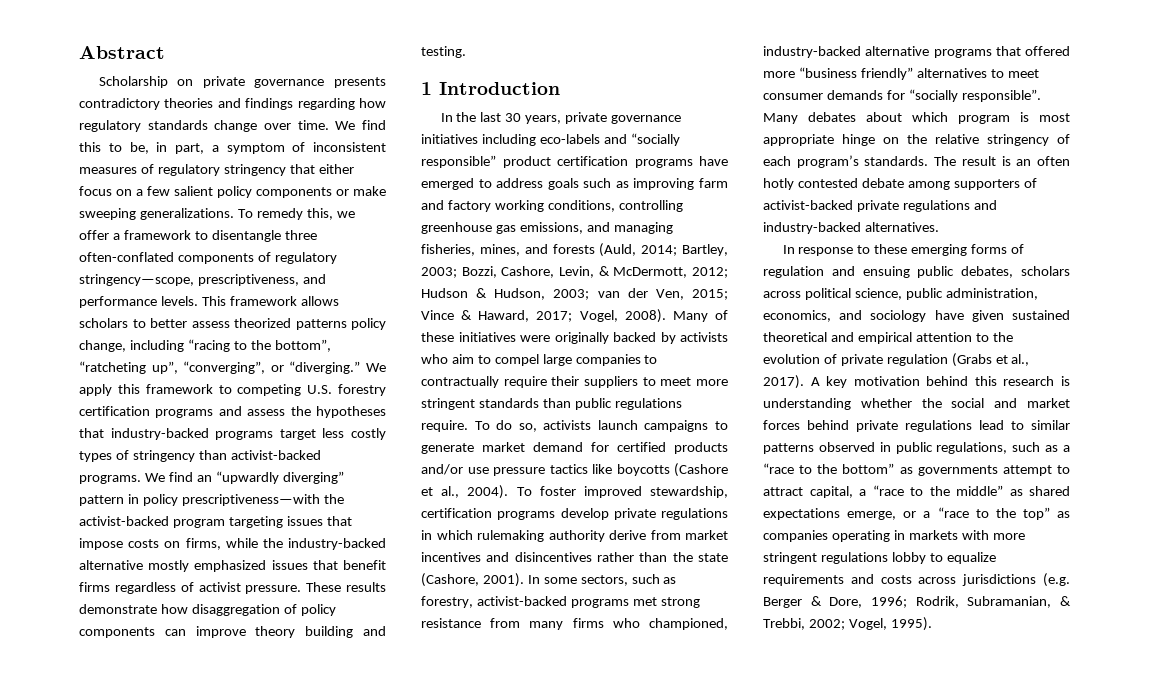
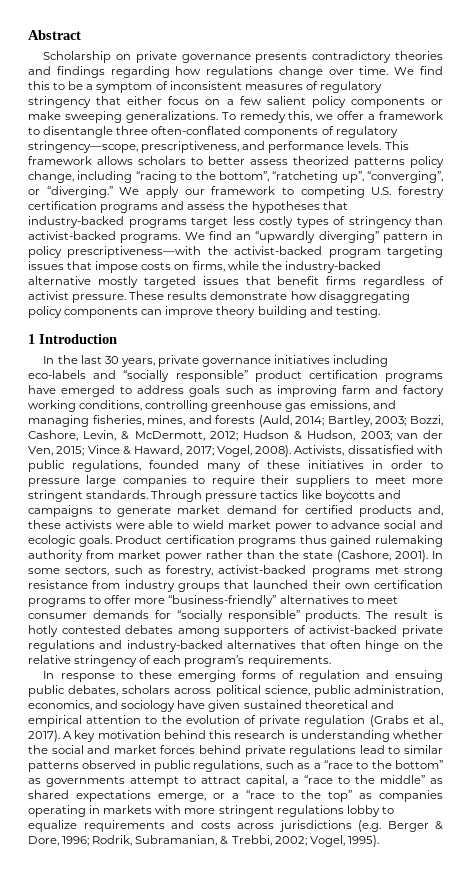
- Scholarship on private governance presents contradictory theories and findings regarding how regulatory standards change over time.
+ Scholarship on private governance presents contradictory theories and findings regarding how regulations change over time.
- We find this to be, in part, a symptom of inconsistent measures of regulatory stringency that either focus on a few salient policy components or make sweeping generalizations.
+ We find this to be a symptom of inconsistent measures of regulatory stringency that either focus on a few salient policy components or make sweeping generalizations.
- We apply this framework to competing U.S. forestry certification programs and assess the hypotheses that industry-backed programs target less costly types of stringency than activist-backed programs.
+ We apply our framework to competing U.S. forestry certification programs and assess the hypotheses that industry-backed programs target less costly types of stringency than activist-backed programs.
- We find an “upwardly diverging” pattern in policy prescriptiveness—with the activist-backed program targeting issues that impose costs on firms, while the industry-backed alternative mostly emphasized issues that benefit firms regardless of activist pressure.
+ We find an “upwardly diverging” pattern in policy prescriptiveness—with the activist-backed program targeting issues that impose costs on firms, while the industry-backed alternative mostly targeted issues that benefit firms regardless of activist pressure.
- These results demonstrate how disaggregation of policy components can improve theory building and testing.
+ These results demonstrate how disaggregating policy components can improve theory building and testing.
- Many of these initiatives were originally backed by activists who aim to compel large companies to contractually require their suppliers to meet more stringent standards than public regulations require. To do so, activists launch campaigns to generate market demand for certified products and/or use pressure tactics like boycotts (Cashore et al., 2004). To foster improved stewardship, certification programs develop private regulations in which rulemaking authority derive from market incentives and disincentives rather than the state (Cashore, 2001).
+ Activists, dissatisfied with public regulations, founded many of these initiatives in order to pressure large companies to require their suppliers to meet more stringent standards. Through pressure tactics like boycotts and campaigns to generate market demand for certified products and, these activists were able to wield market power to advance social and ecologic goals. Product certification programs thus gained rulemaking authority from market power rather than the state (Cashore, 2001).
- In some sectors, such as forestry, activist-backed programs met strong resistance from many firms who championed, industry-backed alternative programs that offered more “business friendly” alternatives to meet consumer demands for “socially responsible”. Many debates about which program is most appropriate hinge on the relative stringency of each program’s standards. The result is an often hotly contested debate among supporters of activist-backed private regulations and industry-backed alternatives.
+ In some sectors, such as forestry, activist-backed programs met strong resistance from industry groups that launched their own certification programs to offer more “business-friendly” alternatives to meet consumer demands for “socially responsible” products. The result is hotly contested debates among supporters of activist-backed private regulations and industry-backed alternatives that often hinge on the relative stringency of each program’s requirements.

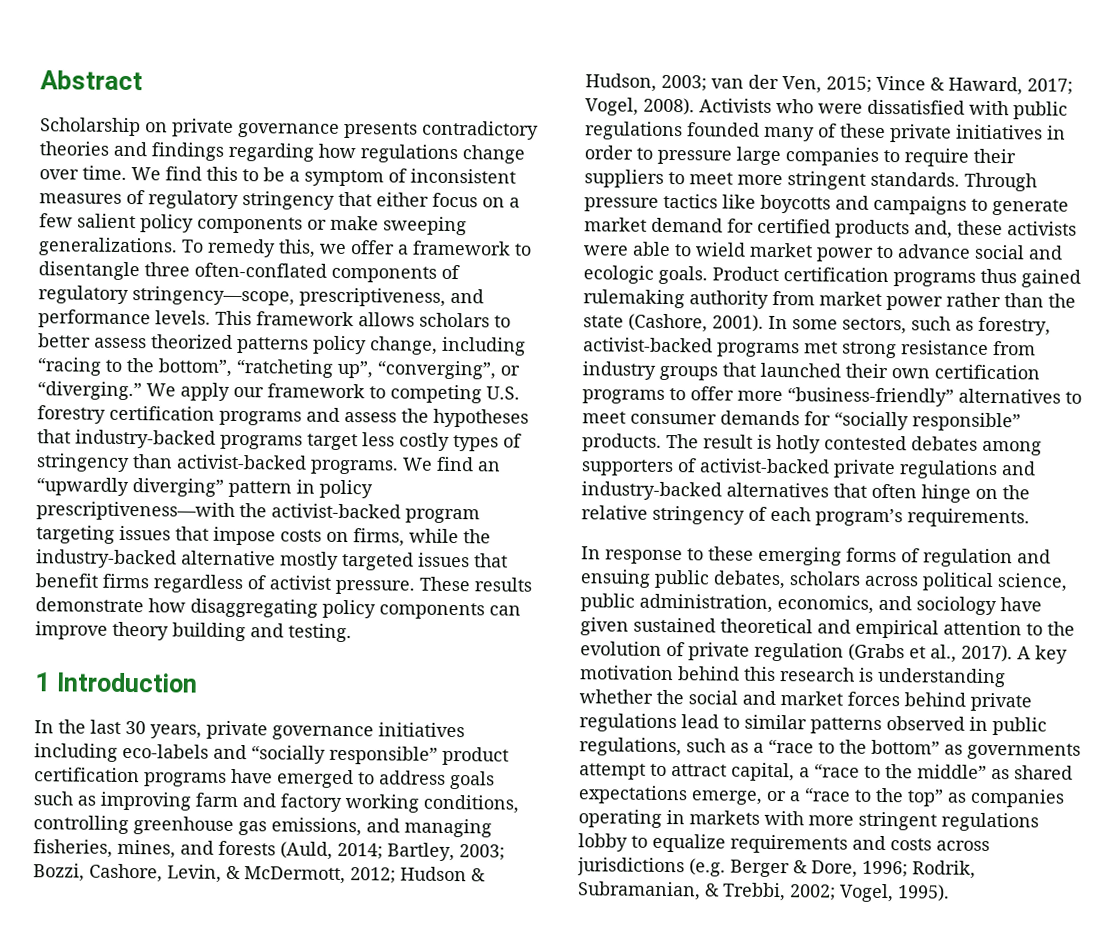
- Activists, dissatisfied with public regulations, founded many of these initiatives in order to pressure large companies to require their suppliers to meet more stringent standards.
+ Activists who were dissatisfied with public regulations founded many of these private initiatives in order to pressure large companies to require their suppliers to meet more stringent standards.

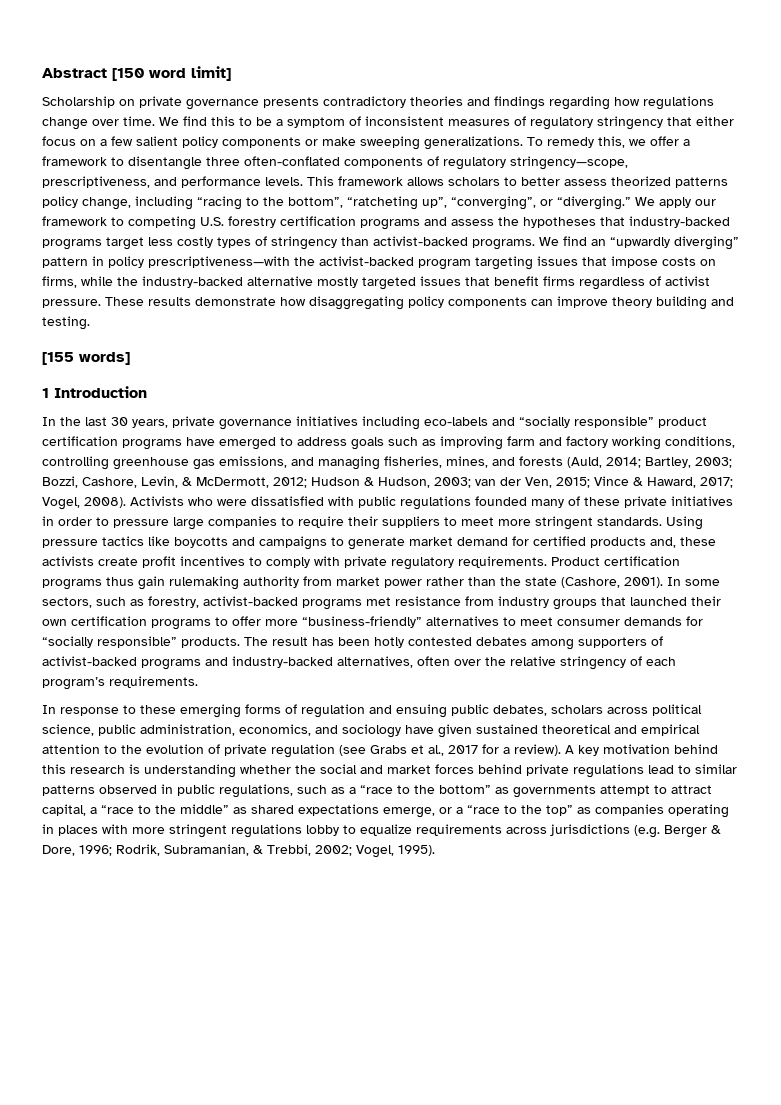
- Abstract
+ Abstract [150 word limit]
+ [155 words]
- Through pressure tactics like boycotts and campaigns to generate market demand for certified products and, these activists were able to wield market power to advance social and ecologic goals.
+ Using pressure tactics like boycotts and campaigns to generate market demand for certified products and, these activists create profit incentives to comply with private regulatory requirements.
- Product certification programs thus gained rulemaking authority from market power rather than the state (Cashore, 2001).
+ Product certification programs thus gain rulemaking authority from market power rather than the state (Cashore, 2001).
- In some sectors, such as forestry, activist-backed programs met strong resistance from industry groups that launched their own certification programs to offer more “business-friendly” alternatives to meet consumer demands for “socially responsible” products.
+ In some sectors, such as forestry, activist-backed programs met resistance from industry groups that launched their own certification programs to offer more “business-friendly” alternatives to meet consumer demands for “socially responsible” products.
- The result is hotly contested debates among supporters of activist-backed private regulations and industry-backed alternatives that often hinge on the relative stringency of each program’s requirements.
+ The result has been hotly contested debates among supporters of activist-backed programs and industry-backed alternatives, often over the relative stringency of each program’s requirements.
- In response to these emerging forms of regulation and ensuing public debates, scholars across political science, public administration, economics, and sociology have given sustained theoretical and empirical attention to the evolution of private regulation (Grabs et al., 2017).
+ In response to these emerging forms of regulation and ensuing public debates, scholars across political science, public administration, economics, and sociology have given sustained theoretical and empirical attention to the evolution of private regulation (see Grabs et al., 2017 for a review).
- A key motivation behind this research is understanding whether the social and market forces behind private regulations lead to similar patterns observed in public regulations, such as a “race to the bottom” as governments attempt to attract capital, a “race to the middle” as shared expectations emerge, or a “race to the top” as companies operating in markets with more stringent regulations lobby to equalize requirements and costs across jurisdictions (e.g. Berger & Dore, 1996;
+ A key motivation behind this research is understanding whether the social and market forces behind private regulations lead to similar patterns observed in public regulations, such as a “race to the bottom” as governments attempt to attract capital, a “race to the middle” as shared expectations emerge, or a “race to the top” as companies operating in places with more stringent regulations lobby to equalize requirements across jurisdictions (e.g. Berger & Dore, 1996;

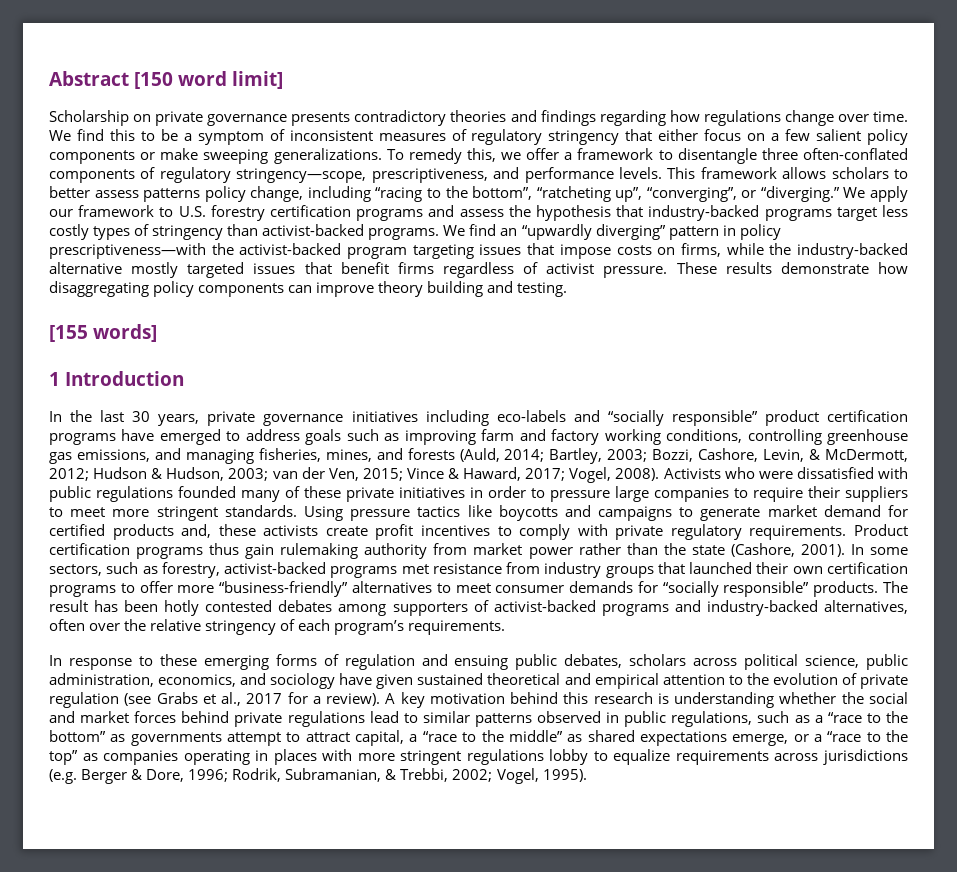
- This framework allows scholars to better assess theorized patterns policy change, including “racing to the bottom”, “ratcheting up”, “converging”, or “diverging.”
+ This framework allows scholars to better assess patterns policy change, including “racing to the bottom”, “ratcheting up”, “converging”, or “diverging.”
- We apply our framework to competing U.S. forestry certification programs and assess the hypotheses that industry-backed programs target less costly types of stringency than activist-backed programs.
+ We apply our framework to U.S. forestry certification programs and assess the hypothesis that industry-backed programs target less costly types of stringency than activist-backed programs.

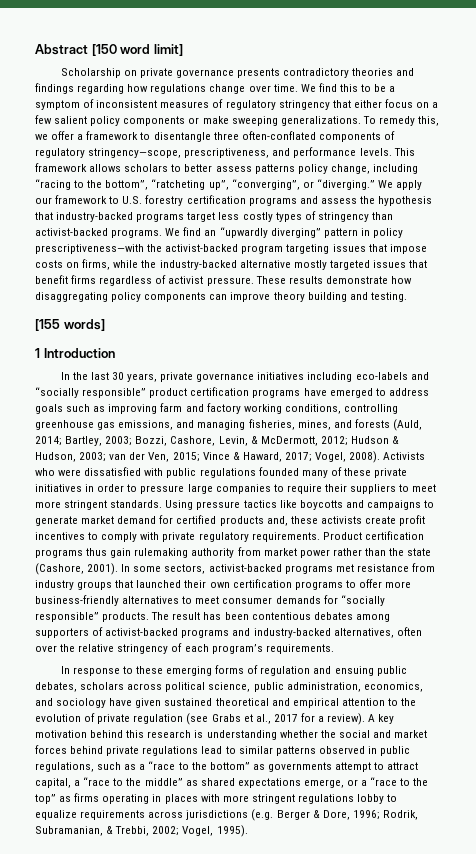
- In some sectors, such as forestry, activist-backed programs met resistance from industry groups that launched their own certification programs to offer more “business-friendly” alternatives to meet consumer demands for “socially responsible” products.
+ In some sectors, activist-backed programs met resistance from industry groups that launched their own certification programs to offer more business-friendly alternatives to meet consumer demands for “socially responsible” products.
- The result has been hotly contested debates among supporters of activist-backed programs and industry-backed alternatives, often over the relative stringency of each program’s requirements.
+ The result has been contentious debates among supporters of activist-backed programs and industry-backed alternatives, often over the relative stringency of each program’s requirements.
- A key motivation behind this research is understanding whether the social and market forces behind private regulations lead to similar patterns observed in public regulations, such as a “race to the bottom” as governments attempt to attract capital, a “race to the middle” as shared expectations emerge, or a “race to the top” as companies operating in places with more stringent regulations lobby to equalize requirements across jurisdictions (e.g. Berger & Dore, 1996;
+ A key motivation behind this research is understanding whether the social and market forces behind private regulations lead to similar patterns observed in public regulations, such as a “race to the bottom” as governments attempt to attract capital, a “race to the middle” as shared expectations emerge, or a “race to the top” as firms operating in places with more stringent regulations lobby to equalize requirements across jurisdictions (e.g. Berger & Dore, 1996;

